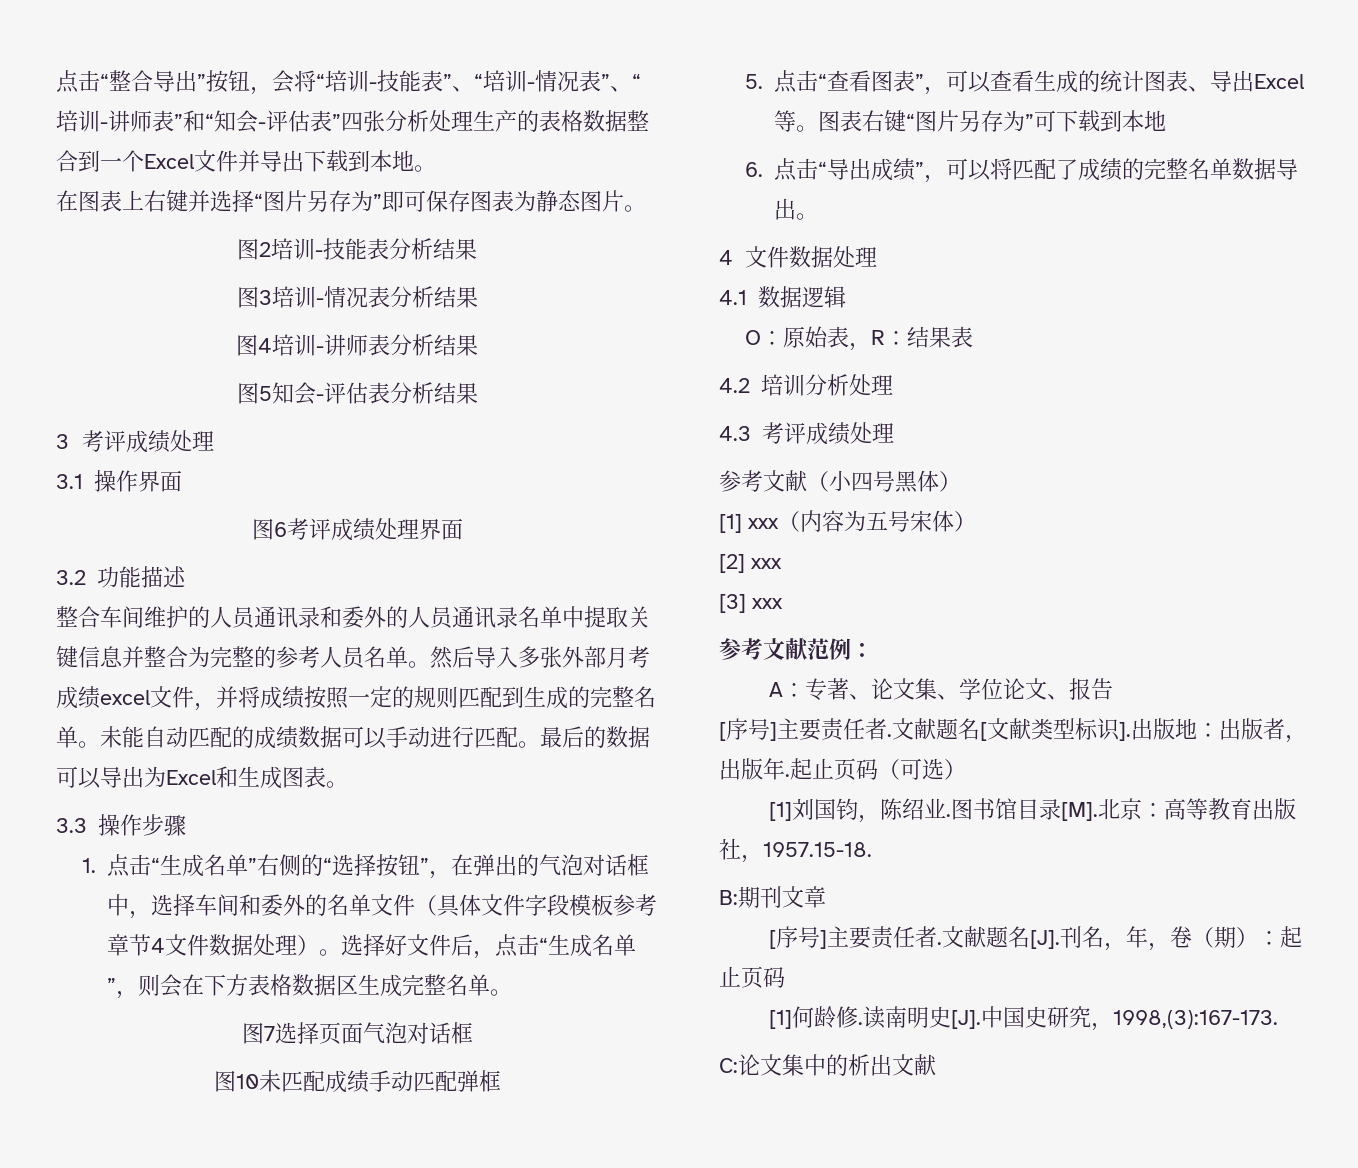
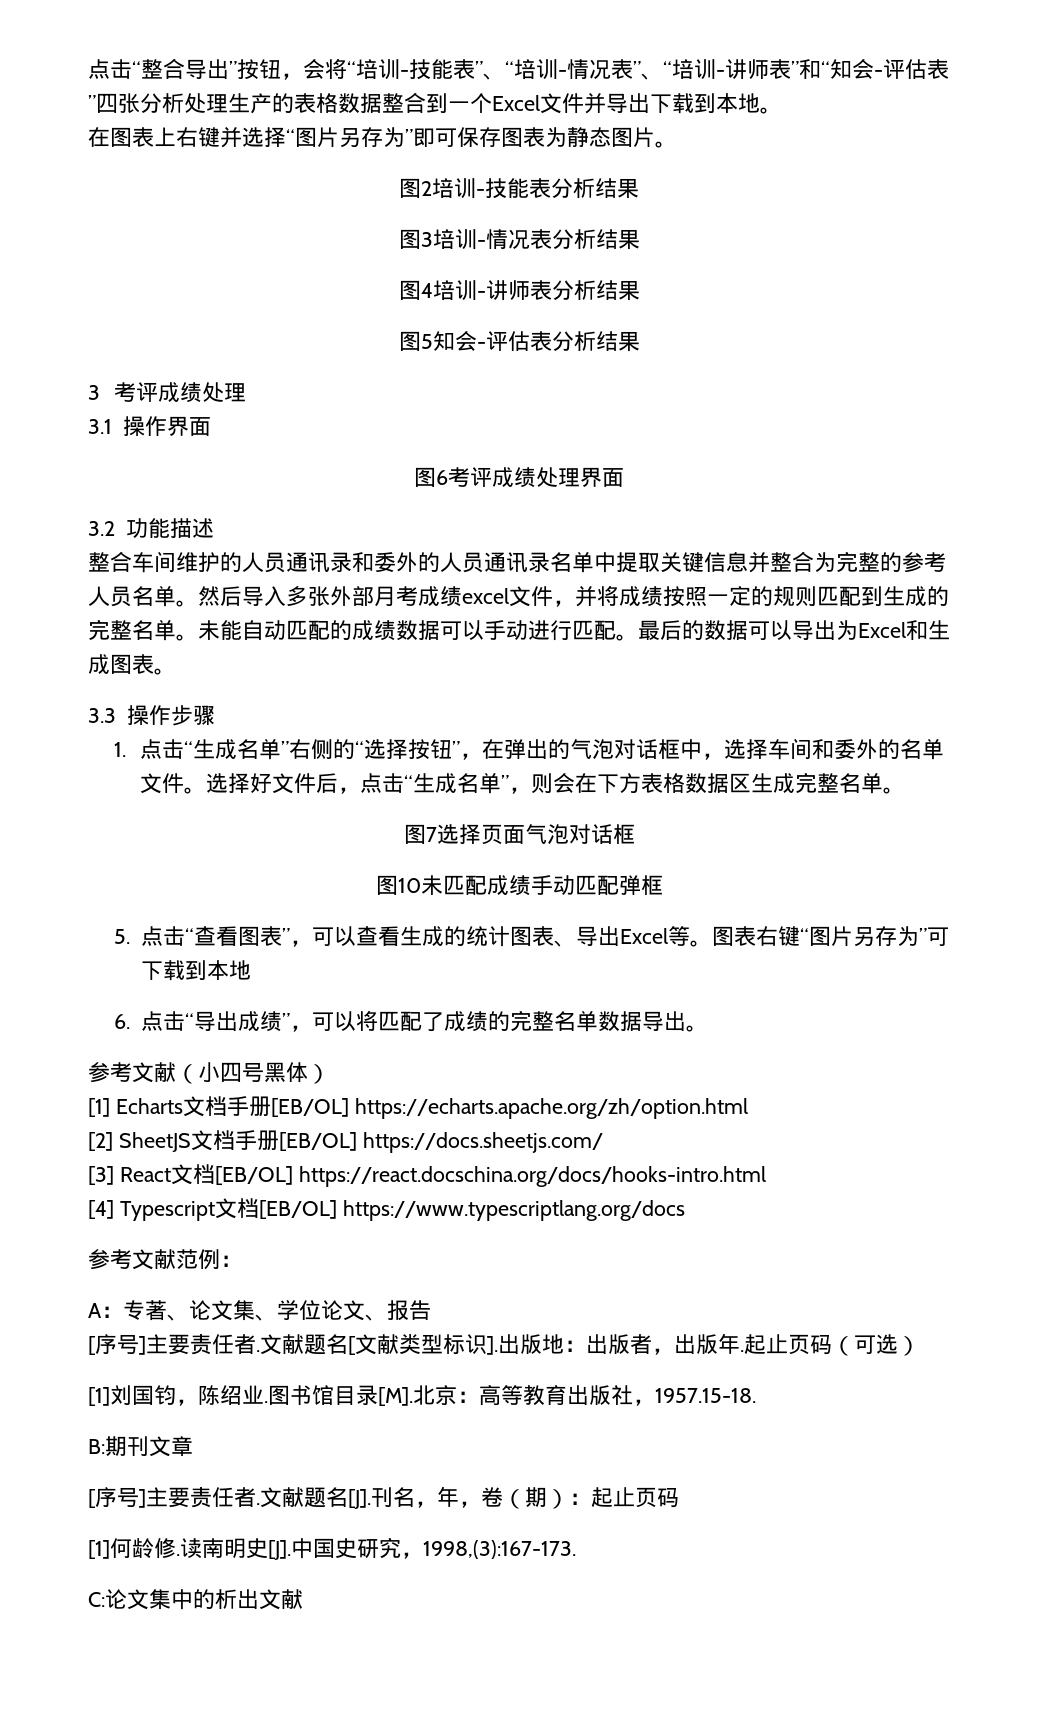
- 1.点击“生成名单”右侧的“选择按钮”，在弹出的气泡对话框中，选择车间和委外的名单文件（具体文件字段模板参考章节4文件数据处理）。
+ 1.点击“生成名单”右侧的“选择按钮”，在弹出的气泡对话框中，选择车间和委外的名单文件。
  6.点击“导出成绩”，可以将匹配了成绩的完整名单数据导出。
- 4文件数据处理
- 4.1数据逻辑
- O：原始表，R：结果表
- 4.2培训分析处理
- 4.3考评成绩处理
- [1] xxx（内容为五号宋体）
- [2] xxx
- [3] xxx
+ [1] Echarts文档手册[EB/OL] https://echarts.apache.org/zh/option.html
+ [2] SheetJS文档手册[EB/OL] https://docs.sheetjs.com/
+ [3] React文档[EB/OL] https://react.docschina.org/docs/hooks-intro.html
+ [4] Typescript文档[EB/OL] https://www.typescriptlang.org/docs

